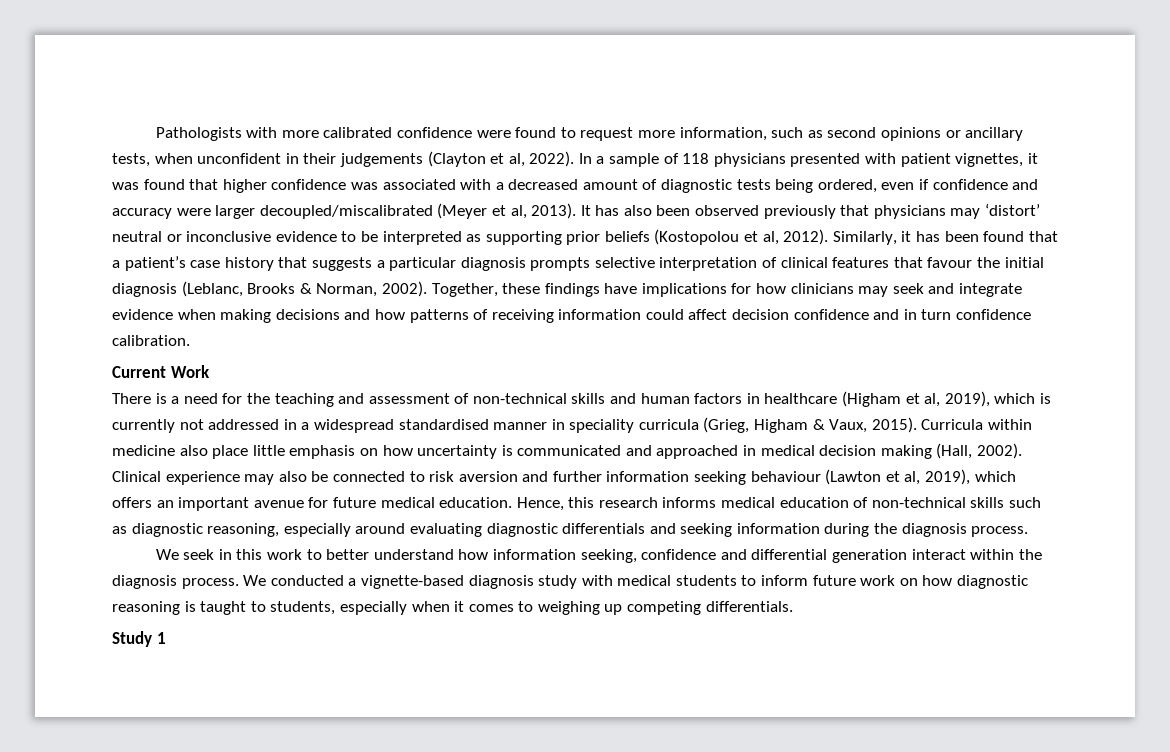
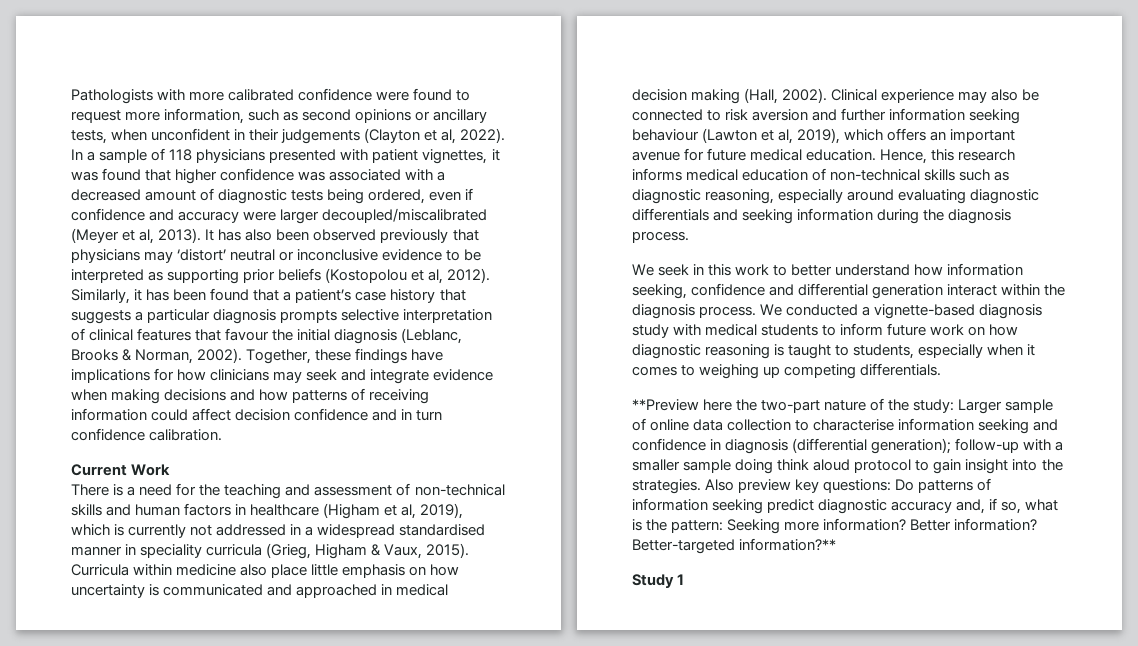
+ **Preview here the two-part nature of the study: Larger sample of online data collection to characterise information seeking and confidence in diagnosis (differential generation); follow-up with a smaller sample doing think aloud protocol to gain insight into the strategies. Also preview key questions: Do patterns of information seeking predict diagnostic accuracy and, if so, what is the pattern: Seeking more information? Better information? Better-targeted information?**

